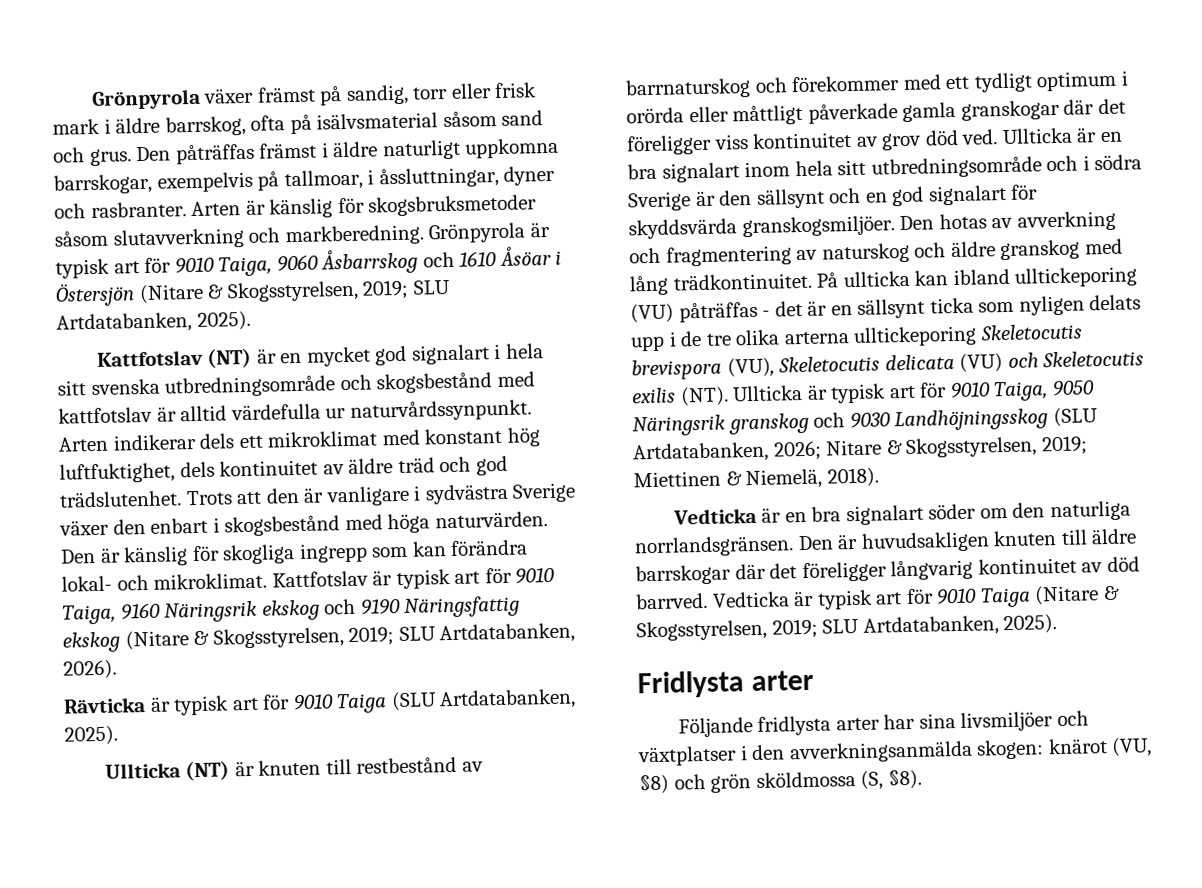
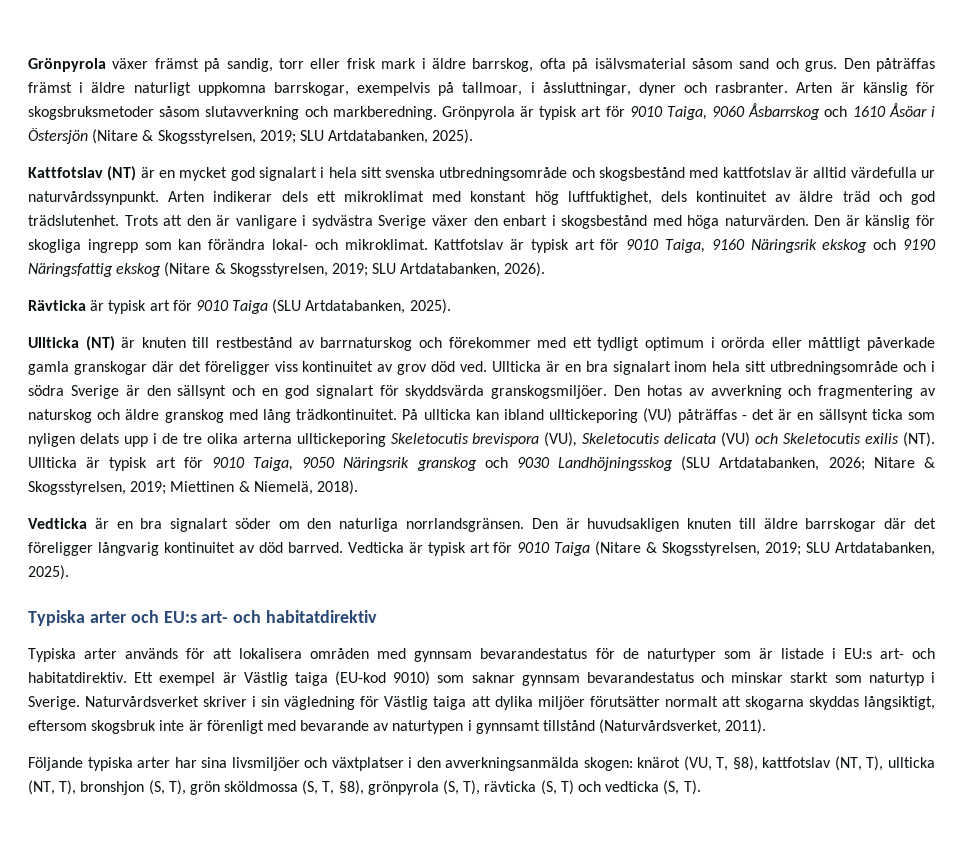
- Fridlysta arter
+ Typiska arter och EU:s art- och habitatdirektiv
+ Typiska arter används för att lokalisera områden med gynnsam bevarandestatus för de naturtyper som är listade i EU:s art- och habitatdirektiv. Ett exempel är Västlig taiga (EU-kod 9010) som saknar gynnsam bevarandestatus och minskar starkt som naturtyp i Sverige. Naturvårdsverket skriver i sin vägledning för Västlig taiga att dylika miljöer förutsätter normalt att skogarna skyddas långsiktigt, eftersom skogsbruk inte är förenligt med bevarande av naturtypen i gynnsamt tillstånd (Naturvårdsverket, 2011).
- Följande fridlysta arter har sina livsmiljöer och växtplatser i den avverkningsanmälda skogen: knärot (VU, §8) och grön sköldmossa (S, §8).
+ Följande typiska arter har sina livsmiljöer och växtplatser i den avverkningsanmälda skogen: knärot (VU, T, §8), kattfotslav (NT, T), ullticka (NT, T), bronshjon (S, T), grön sköldmossa (S, T, §8), grönpyrola (S, T), rävticka (S, T) och vedticka (S, T).

